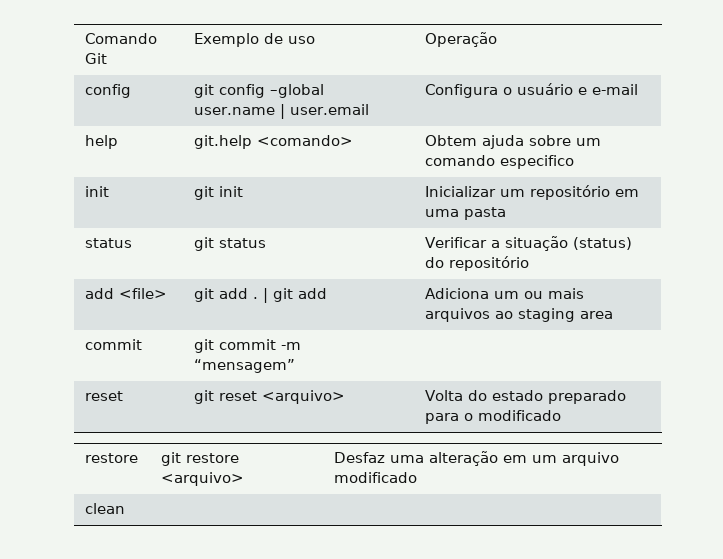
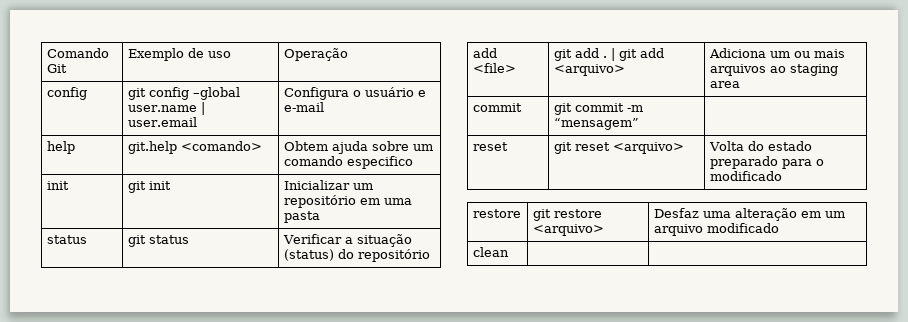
- add <file> | git add . | git add | Adiciona um ou mais arquivos ao staging area
+ add <file> | git add . | git add <arquivo> | Adiciona um ou mais arquivos ao staging area

